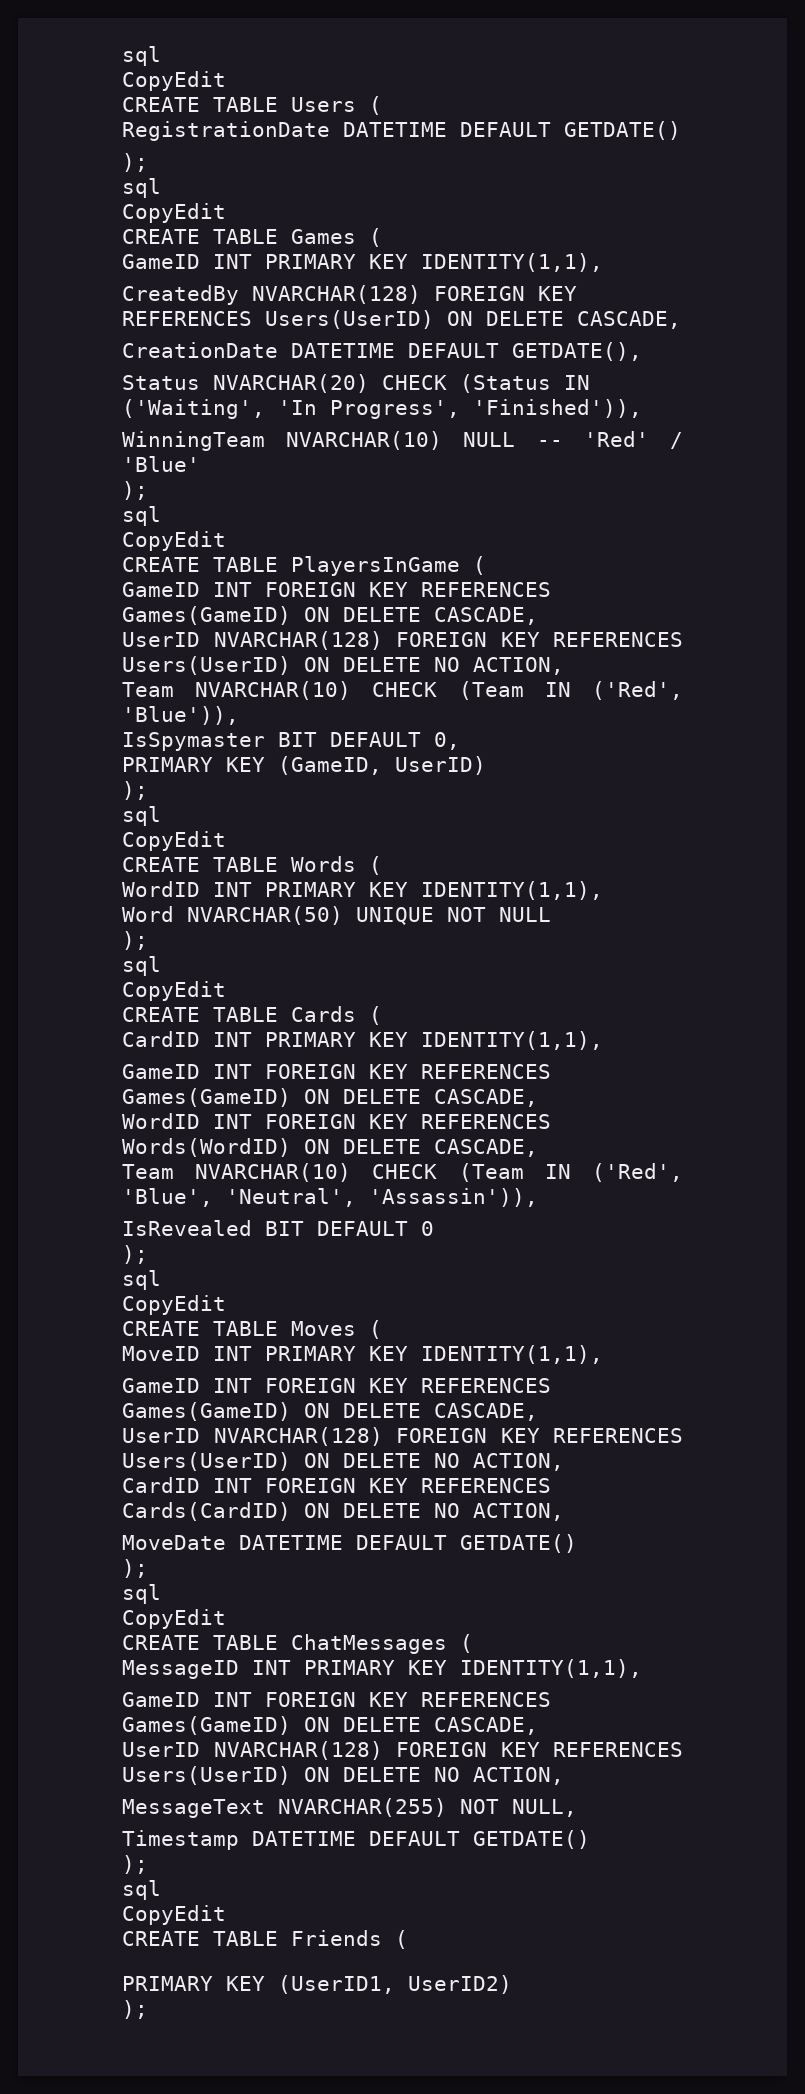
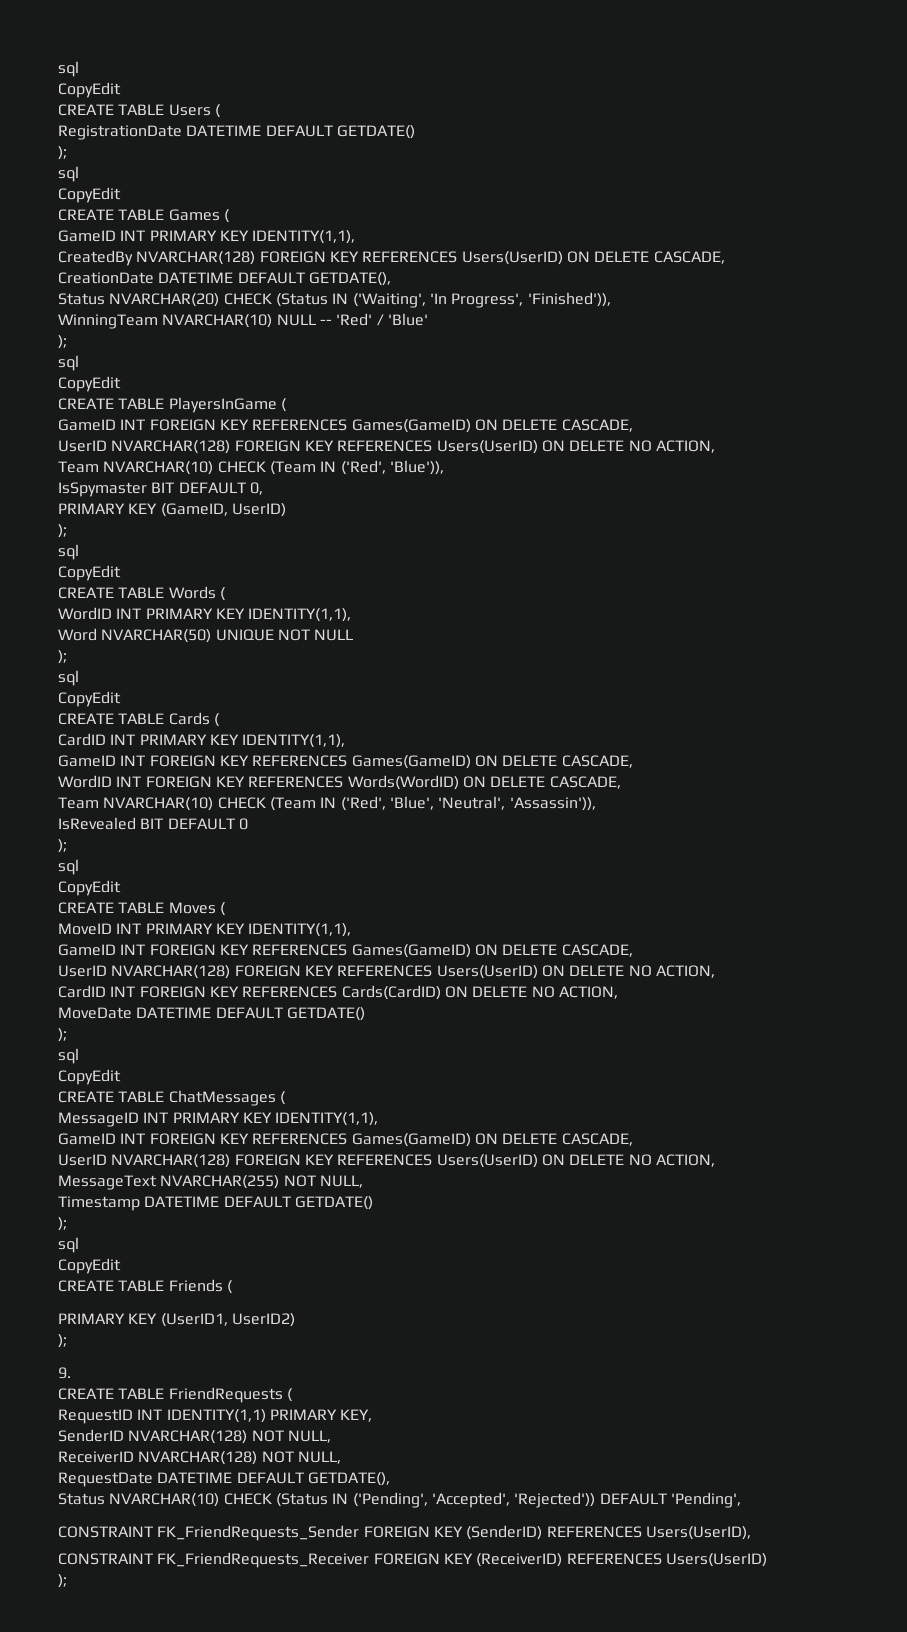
+ 9.
+ CREATE TABLE FriendRequests (
+ RequestID INT IDENTITY(1,1) PRIMARY KEY,
+ SenderID NVARCHAR(128) NOT NULL,
+ ReceiverID NVARCHAR(128) NOT NULL,
+ RequestDate DATETIME DEFAULT GETDATE(),
+ Status NVARCHAR(10) CHECK (Status IN ('Pending', 'Accepted', 'Rejected')) DEFAULT 'Pending',
+ CONSTRAINT FK_FriendRequests_Sender FOREIGN KEY (SenderID) REFERENCES Users(UserID),
+ CONSTRAINT FK_FriendRequests_Receiver FOREIGN KEY (ReceiverID) REFERENCES Users(UserID)
+ );

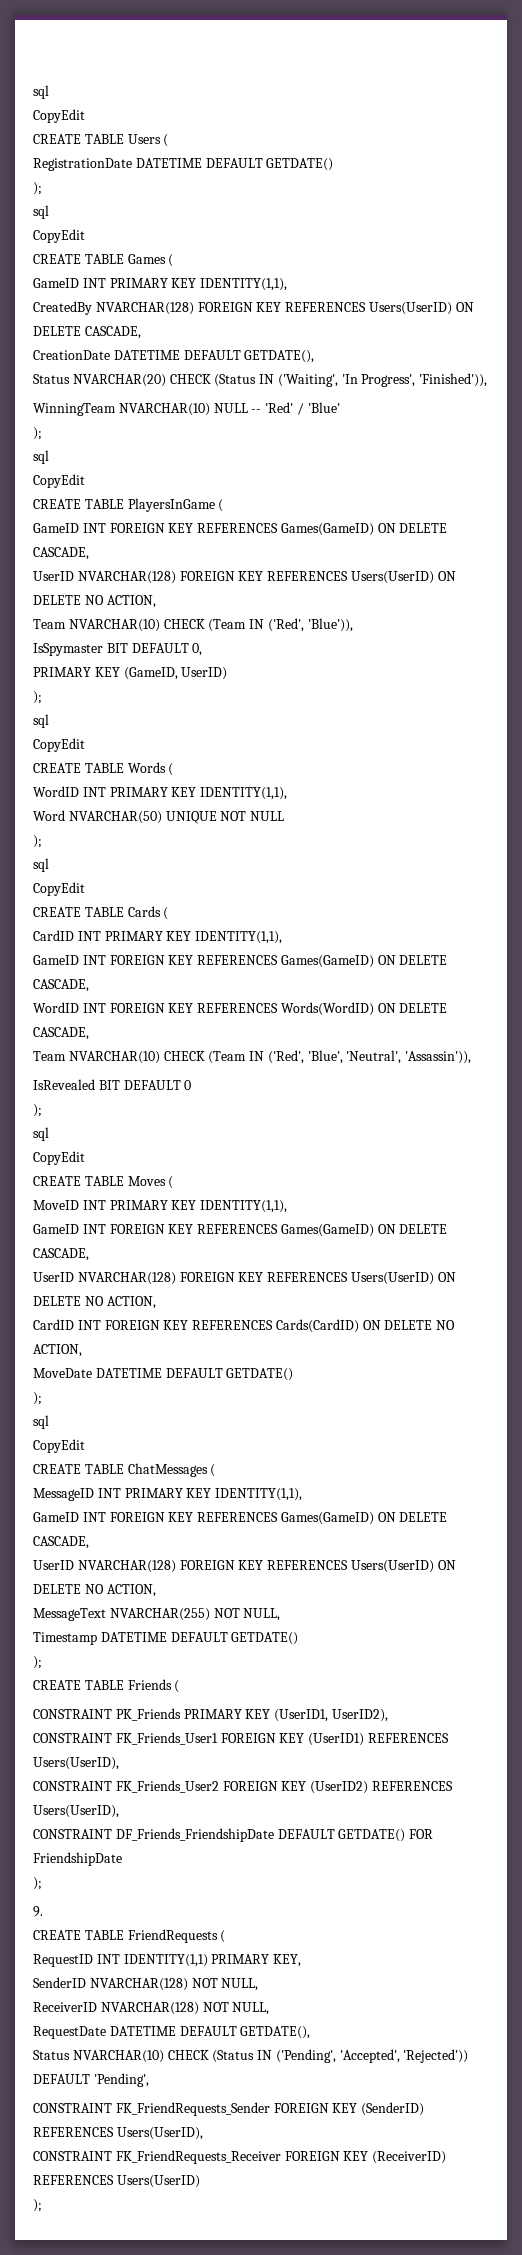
  Timestamp DATETIME DEFAULT GETDATE()
  );
- sql
- CopyEdit
- PRIMARY KEY (UserID1, UserID2)
+ CONSTRAINT PK_Friends PRIMARY KEY (UserID1, UserID2),
+ CONSTRAINT FK_Friends_User1 FOREIGN KEY (UserID1) REFERENCES Users(UserID),
+ CONSTRAINT FK_Friends_User2 FOREIGN KEY (UserID2) REFERENCES Users(UserID),
+ CONSTRAINT DF_Friends_FriendshipDate DEFAULT GETDATE() FOR FriendshipDate

